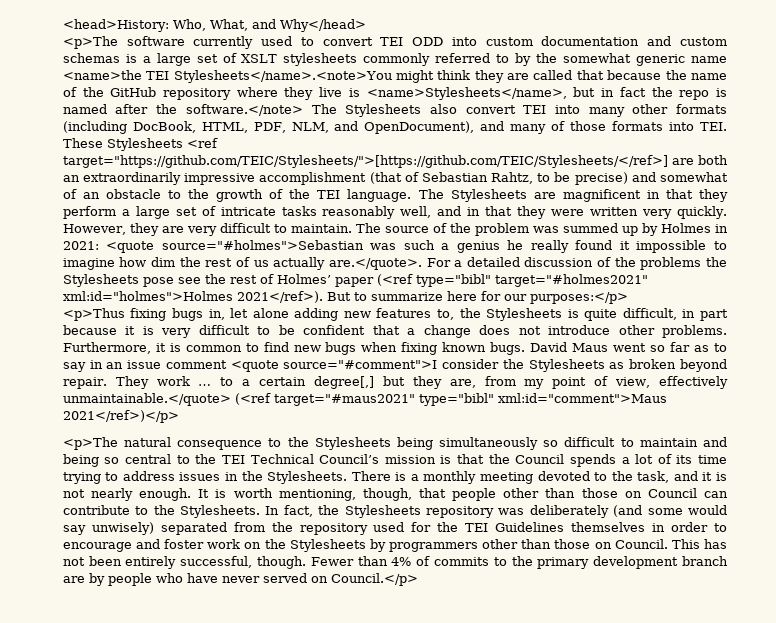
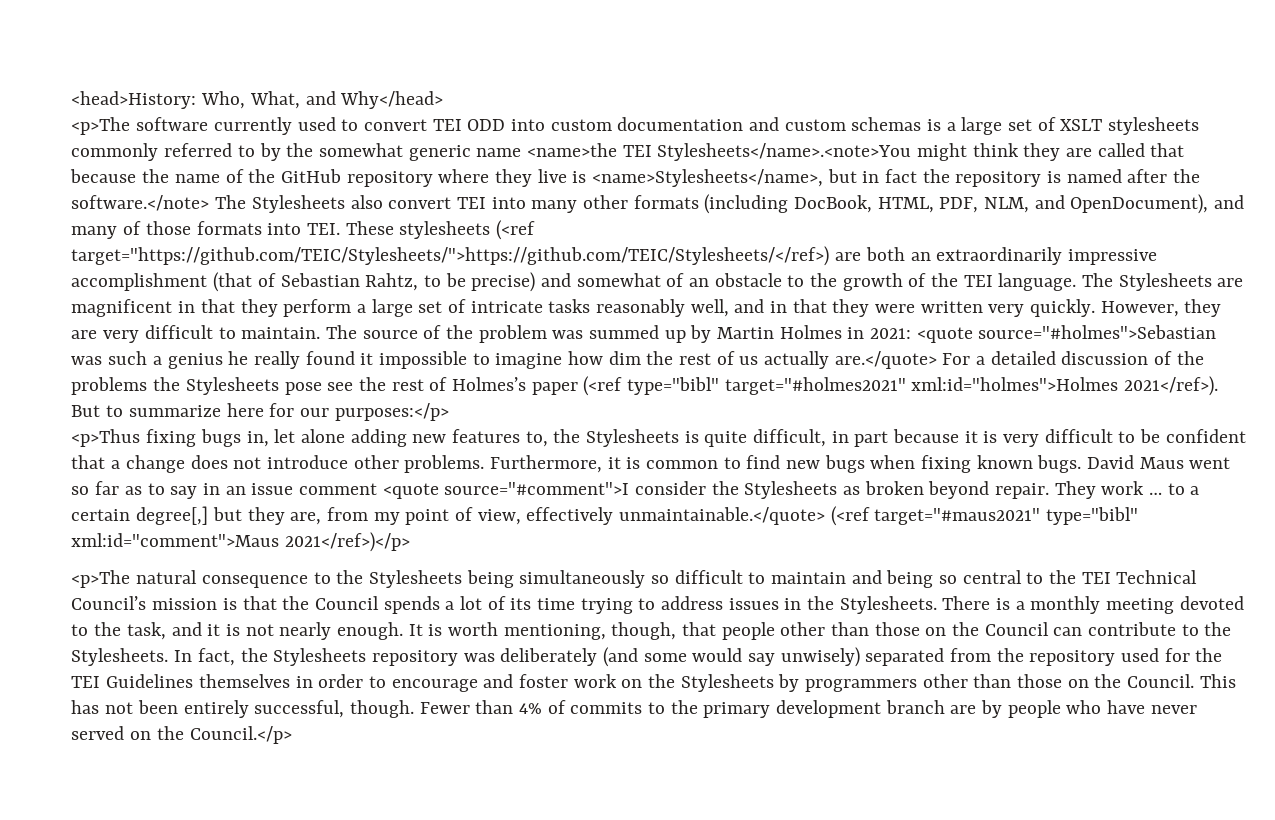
- <p>The software currently used to convert TEI ODD into custom documentation and custom schemas is a large set of XSLT stylesheets commonly referred to by the somewhat generic name <name>the TEI Stylesheets</name>.<note>You might think they are called that because the name of the GitHub repository where they live is <name>Stylesheets</name>, but in fact the repo is named after the software.</note> The Stylesheets also convert TEI into many other formats (including DocBook, HTML, PDF, NLM, and OpenDocument), and many of those formats into TEI. These Stylesheets <ref target="https://github.com/TEIC/Stylesheets/">[https://github.com/TEIC/Stylesheets/</ref>] are both an extraordinarily impressive accomplishment (that of Sebastian Rahtz, to be precise) and somewhat of an obstacle to the growth of the TEI language.
+ <p>The software currently used to convert TEI ODD into custom documentation and custom schemas is a large set of XSLT stylesheets commonly referred to by the somewhat generic name <name>the TEI Stylesheets</name>.<note>You might think they are called that because the name of the GitHub repository where they live is <name>Stylesheets</name>, but in fact the repository is named after the software.</note> The Stylesheets also convert TEI into many other formats (including DocBook, HTML, PDF, NLM, and OpenDocument), and many of those formats into TEI. These stylesheets (<ref target="https://github.com/TEIC/Stylesheets/">https://github.com/TEIC/Stylesheets/</ref>) are both an extraordinarily impressive accomplishment (that of Sebastian Rahtz, to be precise) and somewhat of an obstacle to the growth of the TEI language.
- The source of the problem was summed up by Holmes in 2021: <quote source="#holmes">Sebastian was such a genius he really found it impossible to imagine how dim the rest of us actually are.</quote>. For a detailed discussion of the problems the Stylesheets pose see the rest of Holmes’ paper (<ref type="bibl" target="#holmes2021" xml:id="holmes">Holmes 2021</ref>).
+ The source of the problem was summed up by Martin Holmes in 2021: <quote source="#holmes">Sebastian was such a genius he really found it impossible to imagine how dim the rest of us actually are.</quote> For a detailed discussion of the problems the Stylesheets pose see the rest of Holmes’s paper (<ref type="bibl" target="#holmes2021" xml:id="holmes">Holmes 2021</ref>).
- It is worth mentioning, though, that people other than those on Council can contribute to the Stylesheets.
+ It is worth mentioning, though, that people other than those on the Council can contribute to the Stylesheets.
- In fact, the Stylesheets repository was deliberately (and some would say unwisely) separated from the repository used for the TEI Guidelines themselves in order to encourage and foster work on the Stylesheets by programmers other than those on Council.
+ In fact, the Stylesheets repository was deliberately (and some would say unwisely) separated from the repository used for the TEI Guidelines themselves in order to encourage and foster work on the Stylesheets by programmers other than those on the Council.
- Fewer than 4% of commits to the primary development branch are by people who have never served on Council.</p>
+ Fewer than 4% of commits to the primary development branch are by people who have never served on the Council.</p>

